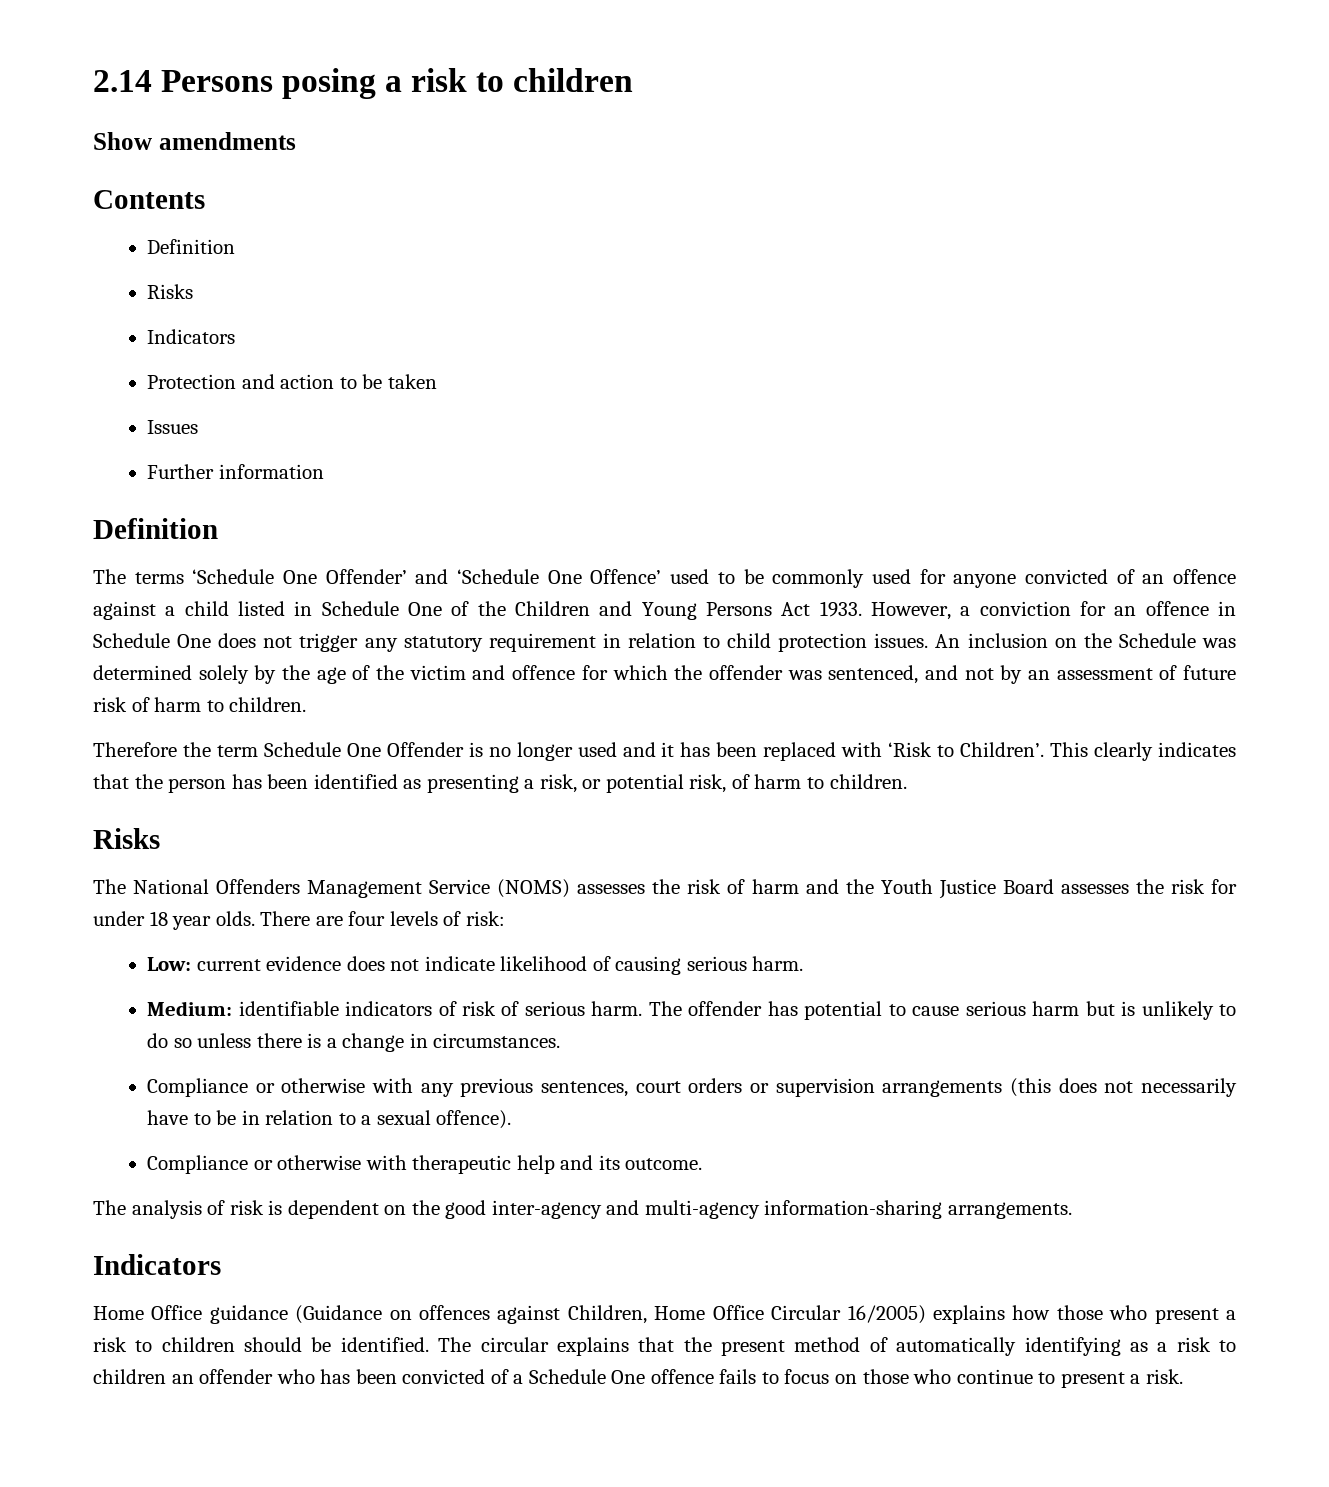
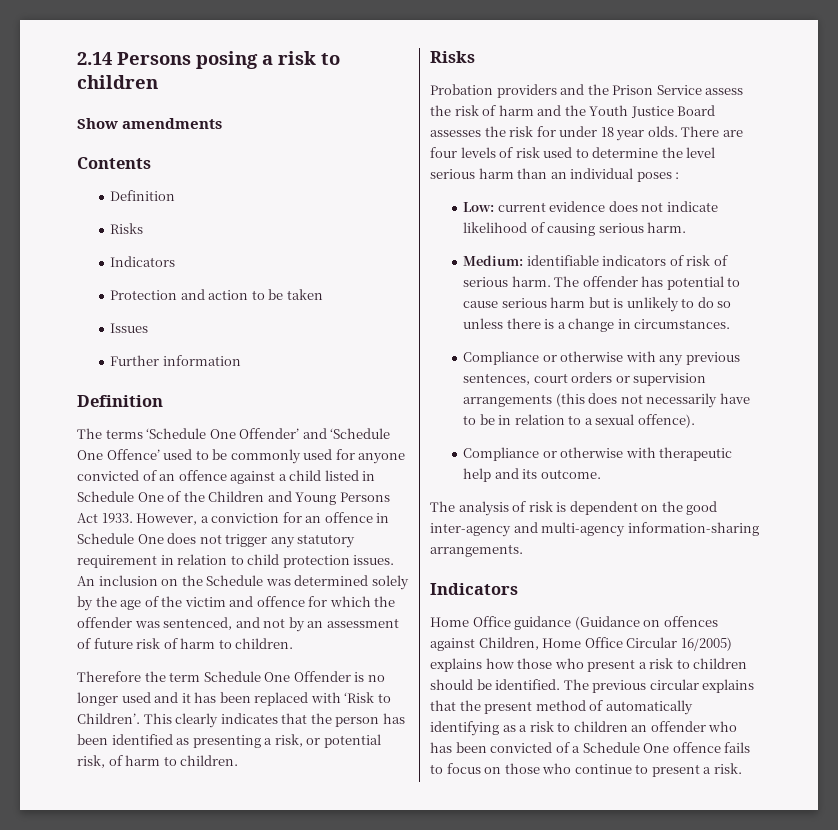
- The National Offenders Management Service (NOMS) assesses the risk of harm and the Youth Justice Board assesses the risk for under 18 year olds.
+ Probation providers and the Prison Service assess the risk of harm and the Youth Justice Board assesses the risk for under 18 year olds.
- There are four levels of risk:
+ There are four levels of risk used to determine the level serious harm than an individual poses :
- The circular explains that the present method of automatically identifying as a risk to children an offender who has been convicted of a Schedule One offence fails to focus on those who continue to present a risk.
+ The previous circular explains that the present method of automatically identifying as a risk to children an offender who has been convicted of a Schedule One offence fails to focus on those who continue to present a risk.

